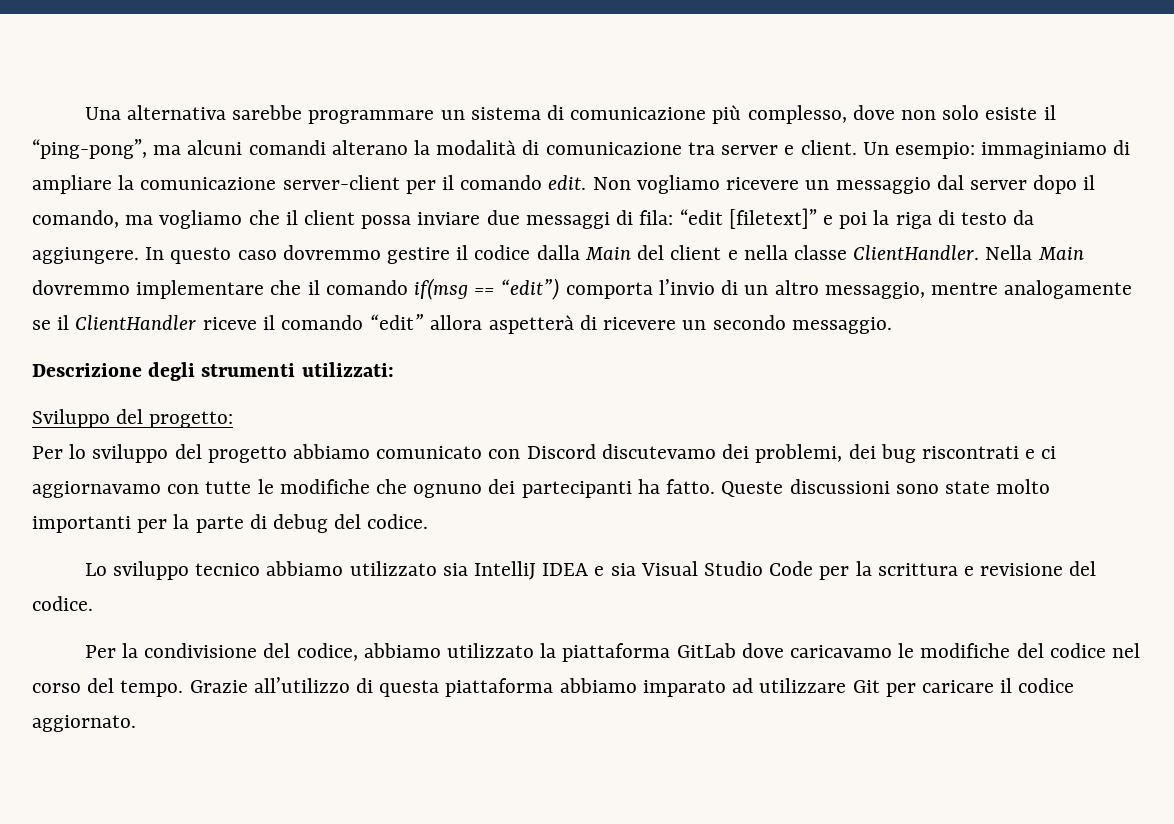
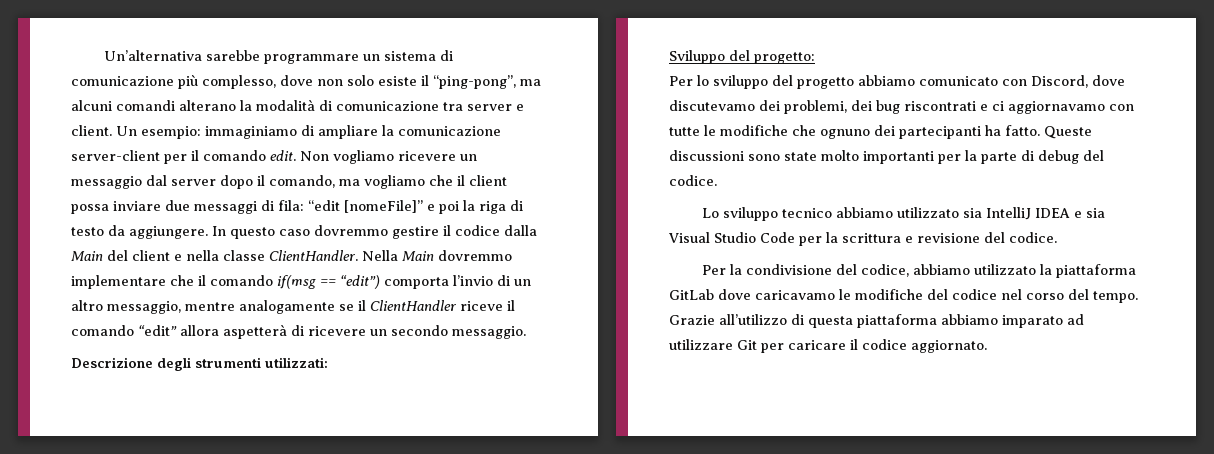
- Una alternativa sarebbe programmare un sistema di comunicazione più complesso, dove non solo esiste il “ping-pong”, ma alcuni comandi alterano la modalità di comunicazione tra server e client.
+ Un’alternativa sarebbe programmare un sistema di comunicazione più complesso, dove non solo esiste il “ping-pong”, ma alcuni comandi alterano la modalità di comunicazione tra server e client.
- Non vogliamo ricevere un messaggio dal server dopo il comando, ma vogliamo che il client possa inviare due messaggi di fila: “edit [filetext]” e poi la riga di testo da aggiungere.
+ Non vogliamo ricevere un messaggio dal server dopo il comando, ma vogliamo che il client possa inviare due messaggi di fila: “edit [nomeFile]” e poi la riga di testo da aggiungere.
- Per lo sviluppo del progetto abbiamo comunicato con Discord discutevamo dei problemi, dei bug riscontrati e ci aggiornavamo con tutte le modifiche che ognuno dei partecipanti ha fatto.
+ Per lo sviluppo del progetto abbiamo comunicato con Discord, dove discutevamo dei problemi, dei bug riscontrati e ci aggiornavamo con tutte le modifiche che ognuno dei partecipanti ha fatto.

